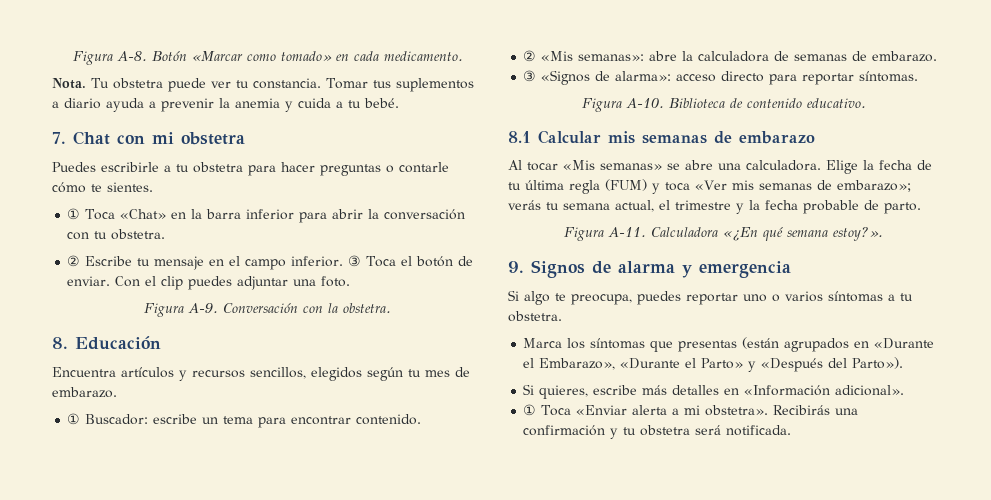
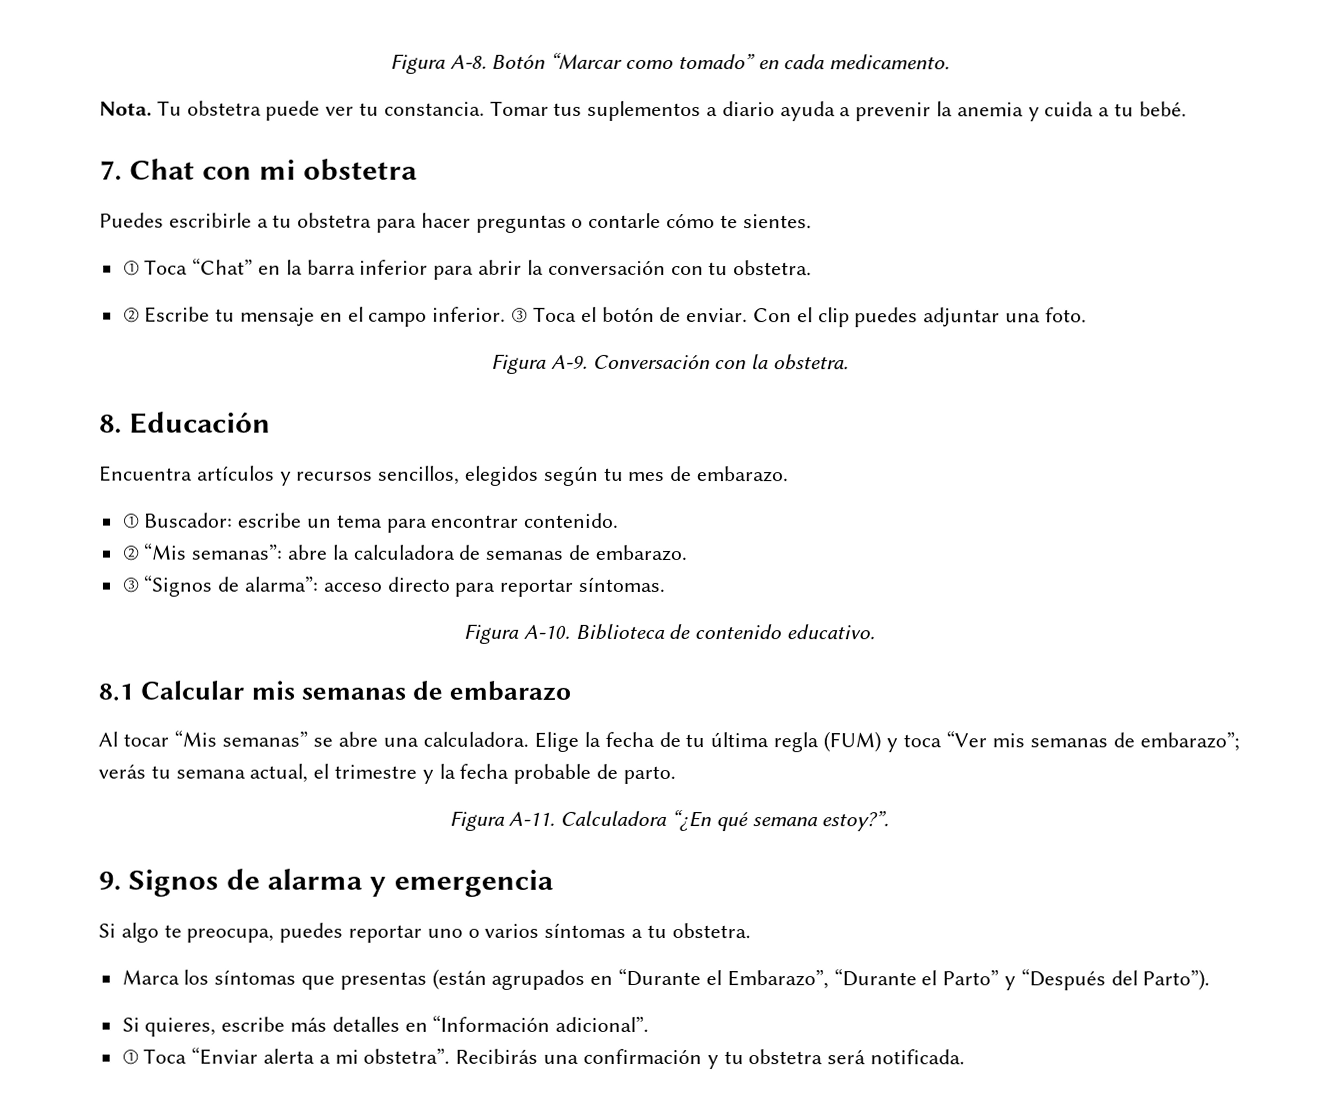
- Figura A-8. Botón «Marcar como tomado» en cada medicamento.
+ Figura A-8. Botón “Marcar como tomado” en cada medicamento.
- ① Toca «Chat» en la barra inferior para abrir la conversación con tu obstetra.
+ ① Toca “Chat” en la barra inferior para abrir la conversación con tu obstetra.
- ② «Mis semanas»: abre la calculadora de semanas de embarazo.
+ ② “Mis semanas”: abre la calculadora de semanas de embarazo.
- ③ «Signos de alarma»: acceso directo para reportar síntomas.
+ ③ “Signos de alarma”: acceso directo para reportar síntomas.
- Al tocar «Mis semanas» se abre una calculadora.
+ Al tocar “Mis semanas” se abre una calculadora.
- Elige la fecha de tu última regla (FUM) y toca «Ver mis semanas de embarazo»; verás tu semana actual, el trimestre y la fecha probable de parto.
+ Elige la fecha de tu última regla (FUM) y toca “Ver mis semanas de embarazo”; verás tu semana actual, el trimestre y la fecha probable de parto.
- Calculadora «¿En qué semana estoy?».
+ Calculadora “¿En qué semana estoy?”.
- Marca los síntomas que presentas (están agrupados en «Durante el Embarazo», «Durante el Parto» y «Después del Parto»).
+ Marca los síntomas que presentas (están agrupados en “Durante el Embarazo”, “Durante el Parto” y “Después del Parto”).
- Si quieres, escribe más detalles en «Información adicional».
- ① Toca «Enviar alerta a mi obstetra».
+ Si quieres, escribe más detalles en “Información adicional”.
+ ① Toca “Enviar alerta a mi obstetra”.

